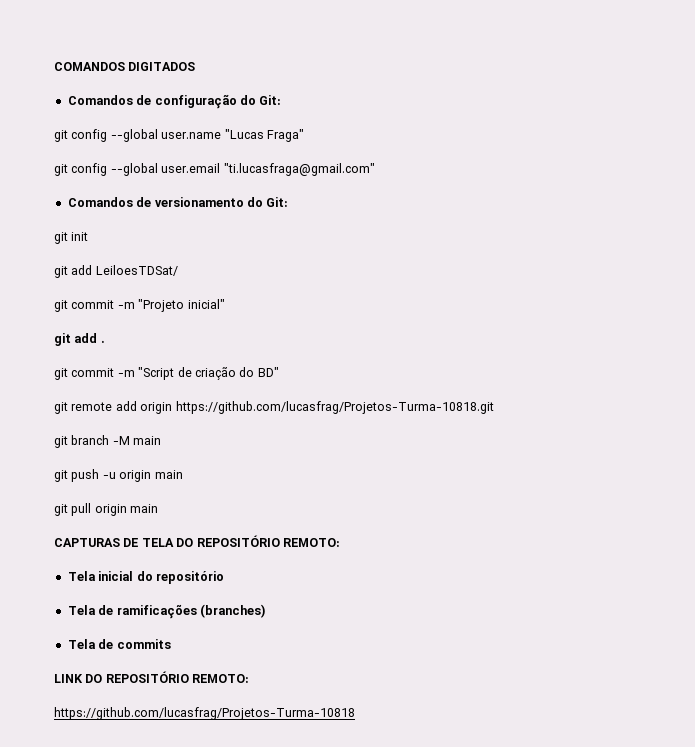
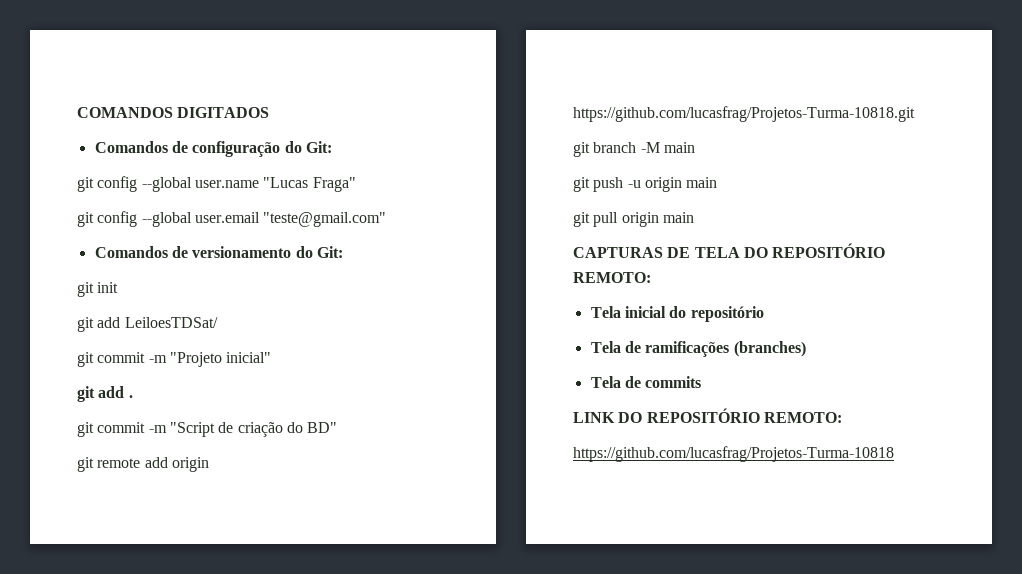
- git config --global user.email "ti.lucasfraga@gmail.com"
+ git config --global user.email "teste@gmail.com"

